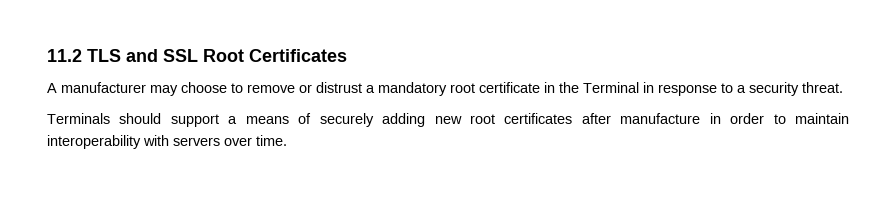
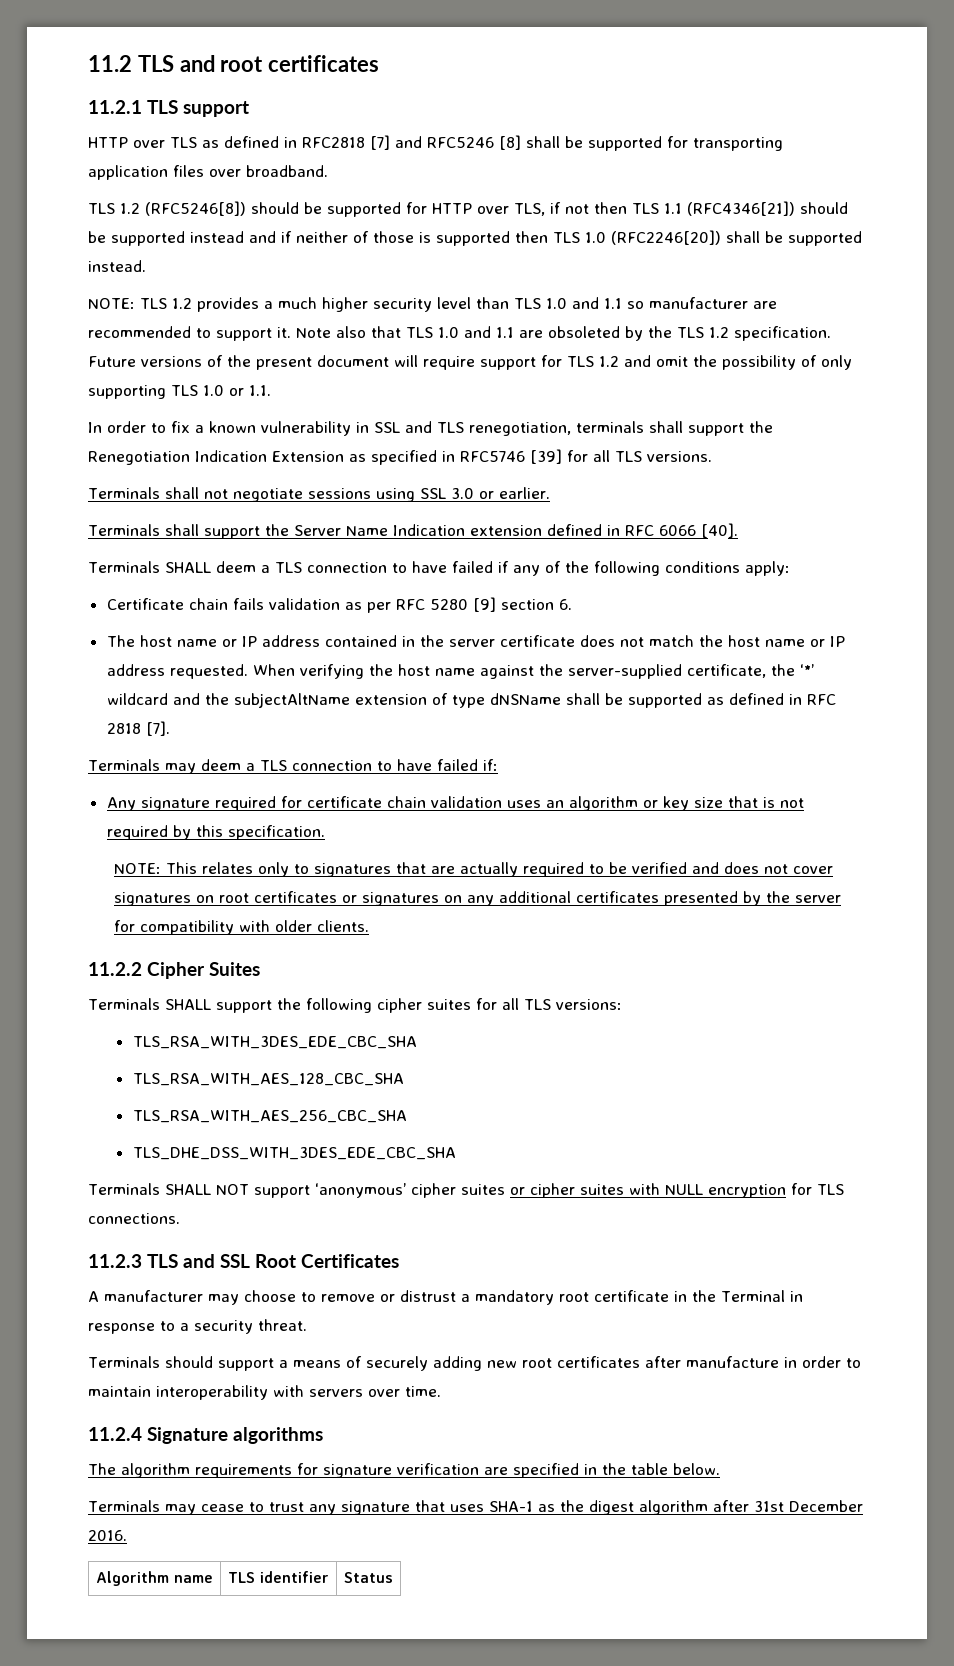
- 11.2 TLS and SSL Root Certificates
+ 11.2 TLS and root certificates
+ 11.2.1 TLS support
+ HTTP over TLS as defined in RFC2818 [7] and RFC5246 [8] shall be supported for transporting application files over broadband.
+ TLS 1.2 (RFC5246[8]) should be supported for HTTP over TLS, if not then TLS 1.1 (RFC4346[21]) should be supported instead and if neither of those is supported then TLS 1.0 (RFC2246[20]) shall be supported instead.
+ NOTE: TLS 1.2 provides a much higher security level than TLS 1.0 and 1.1 so manufacturer are recommended to support it. Note also that TLS 1.0 and 1.1 are obsoleted by the TLS 1.2 specification. Future versions of the present document will require support for TLS 1.2 and omit the possibility of only supporting TLS 1.0 or 1.1.
+ In order to fix a known vulnerability in SSL and TLS renegotiation, terminals shall support the Renegotiation Indication Extension as specified in RFC5746 [39] for all TLS versions.
+ Terminals shall not negotiate sessions using SSL 3.0 or earlier.
+ Terminals shall support the Server Name Indication extension defined in RFC 6066 [40].
+ Terminals SHALL deem a TLS connection to have failed if any of the following conditions apply:
+ Certificate chain fails validation as per RFC 5280 [9] section 6.
+ The host name or IP address contained in the server certificate does not match the host name or IP address requested. When verifying the host name against the server-supplied certificate, the ‘*’ wildcard and the subjectAltName extension of type dNSName shall be supported as defined in RFC 2818 [7].
+ Terminals may deem a TLS connection to have failed if:
+ Any signature required for certificate chain validation uses an algorithm or key size that is not required by this specification.
+ NOTE: This relates only to signatures that are actually required to be verified and does not cover signatures on root certificates or signatures on any additional certificates presented by the server for compatibility with older clients.
+ 11.2.2 Cipher Suites
+ Terminals SHALL support the following cipher suites for all TLS versions:
+ TLS_RSA_WITH_3DES_EDE_CBC_SHA
+ TLS_RSA_WITH_AES_128_CBC_SHA
+ TLS_RSA_WITH_AES_256_CBC_SHA
+ TLS_DHE_DSS_WITH_3DES_EDE_CBC_SHA
+ Terminals SHALL NOT support ‘anonymous’ cipher suites or cipher suites with NULL encryption for TLS connections.
+ 11.2.3 TLS and SSL Root Certificates
+ 11.2.4 Signature algorithms
+ The algorithm requirements for signature verification are specified in the table below.
+ Terminals may cease to trust any signature that uses SHA-1 as the digest algorithm after 31st December 2016.
+ Algorithm name | TLS identifier | Status

